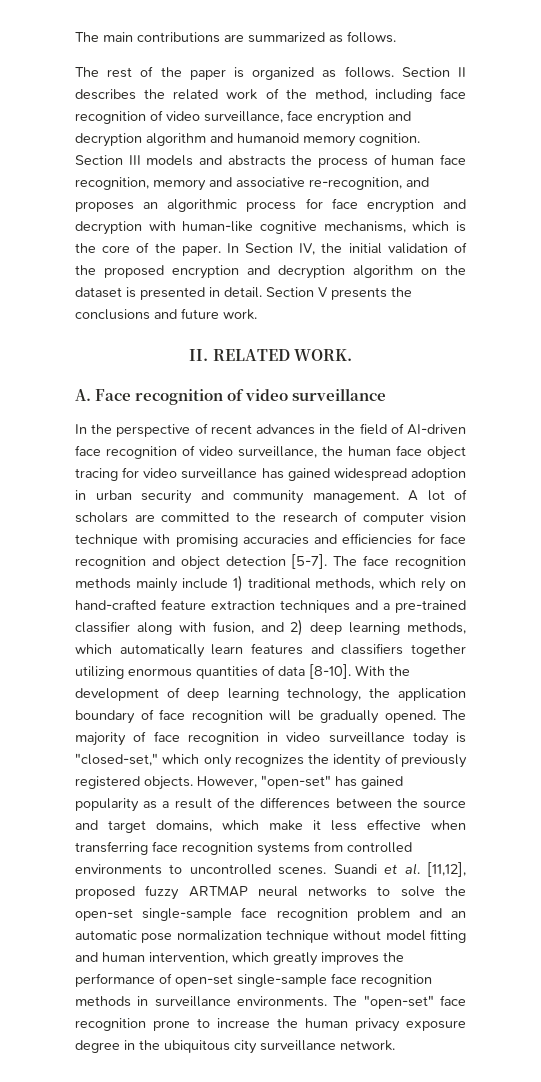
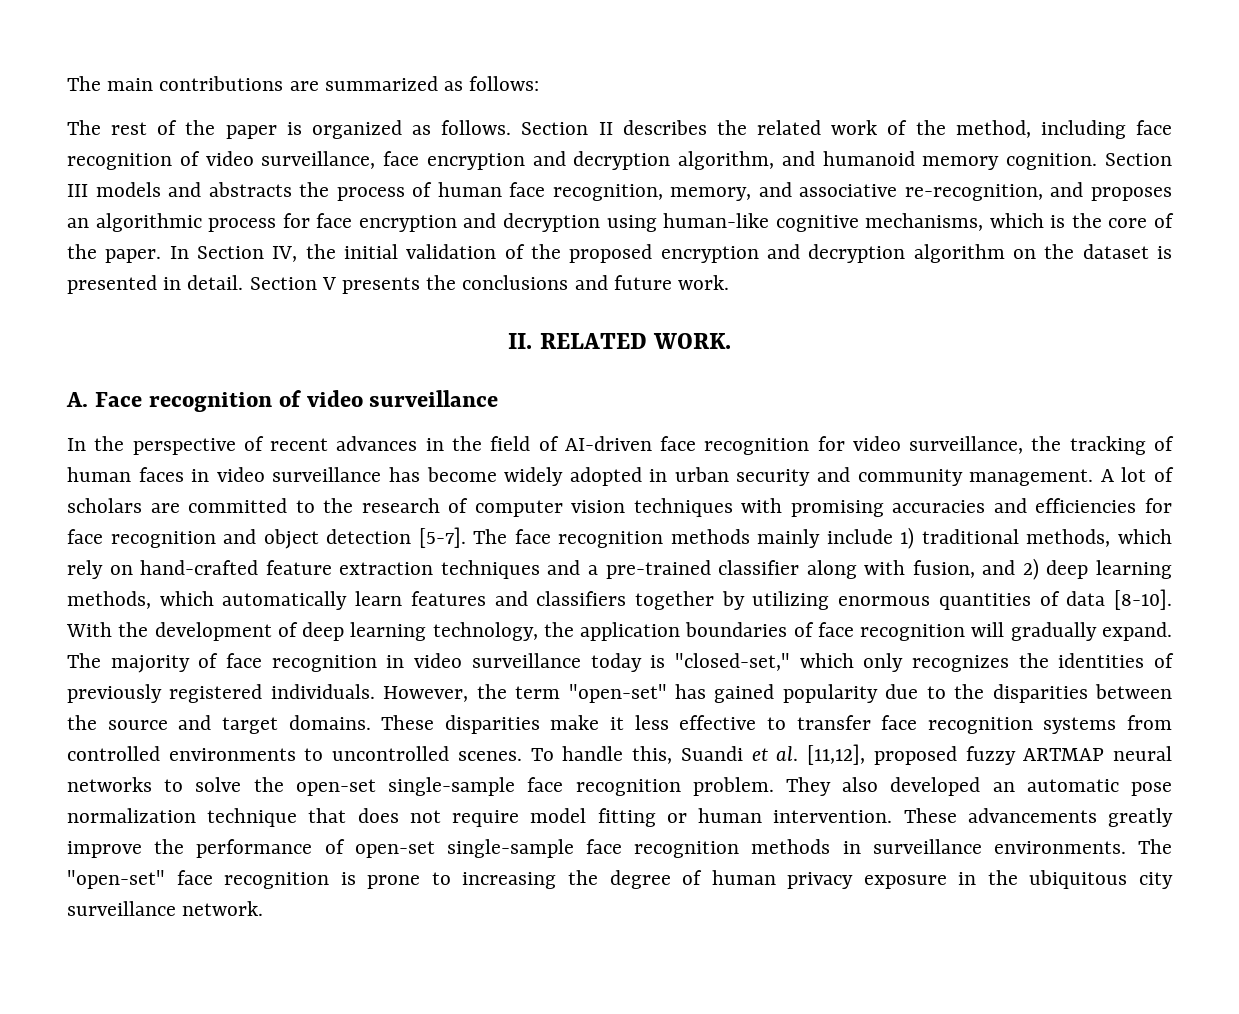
- The main contributions are summarized as follows.
+ The main contributions are summarized as follows:
- Section II describes the related work of the method, including face recognition of video surveillance, face encryption and decryption algorithm and humanoid memory cognition.
+ Section II describes the related work of the method, including face recognition of video surveillance, face encryption and decryption algorithm, and humanoid memory cognition.
- Section III models and abstracts the process of human face recognition, memory and associative re-recognition, and proposes an algorithmic process for face encryption and decryption with human-like cognitive mechanisms, which is the core of the paper.
+ Section III models and abstracts the process of human face recognition, memory, and associative re-recognition, and proposes an algorithmic process for face encryption and decryption using human-like cognitive mechanisms, which is the core of the paper.
- In the perspective of recent advances in the field of AI-driven face recognition of video surveillance, the human face object tracing for video surveillance has gained widespread adoption in urban security and community management.
+ In the perspective of recent advances in the field of AI-driven face recognition for video surveillance, the tracking of human faces in video surveillance has become widely adopted in urban security and community management.
- A lot of scholars are committed to the research of computer vision technique with promising accuracies and efficiencies for face recognition and object detection [5-7].
+ A lot of scholars are committed to the research of computer vision techniques with promising accuracies and efficiencies for face recognition and object detection [5-7].
- The face recognition methods mainly include 1) traditional methods, which rely on hand-crafted feature extraction techniques and a pre-trained classifier along with fusion, and 2) deep learning methods, which automatically learn features and classifiers together utilizing enormous quantities of data [8-10].
+ The face recognition methods mainly include 1) traditional methods, which rely on hand-crafted feature extraction techniques and a pre-trained classifier along with fusion, and 2) deep learning methods, which automatically learn features and classifiers together by utilizing enormous quantities of data [8-10].
- With the development of deep learning technology, the application boundary of face recognition will be gradually opened.
+ With the development of deep learning technology, the application boundaries of face recognition will gradually expand.
- The majority of face recognition in video surveillance today is "closed-set," which only recognizes the identity of previously registered objects. However, "open-set" has gained popularity as a result of the differences between the source and target domains, which make it less effective when transferring face recognition systems from controlled environments to uncontrolled scenes.
+ The majority of face recognition in video surveillance today is "closed-set," which only recognizes the identities of previously registered individuals. However, the term "open-set" has gained popularity due to the disparities between the source and target domains. These disparities make it less effective to transfer face recognition systems from controlled environments to uncontrolled scenes.
- Suandi et al. [11,12], proposed fuzzy ARTMAP neural networks to solve the open-set single-sample face recognition problem and an automatic pose normalization technique without model fitting and human intervention, which greatly improves the performance of open-set single-sample face recognition methods in surveillance environments.
+ To handle this, Suandi et al. [11,12], proposed fuzzy ARTMAP neural networks to solve the open-set single-sample face recognition problem. They also developed an automatic pose normalization technique that does not require model fitting or human intervention. These advancements greatly improve the performance of open-set single-sample face recognition methods in surveillance environments.
- The "open-set" face recognition prone to increase the human privacy exposure degree in the ubiquitous city surveillance network.
+ The "open-set" face recognition is prone to increasing the degree of human privacy exposure in the ubiquitous city surveillance network.

